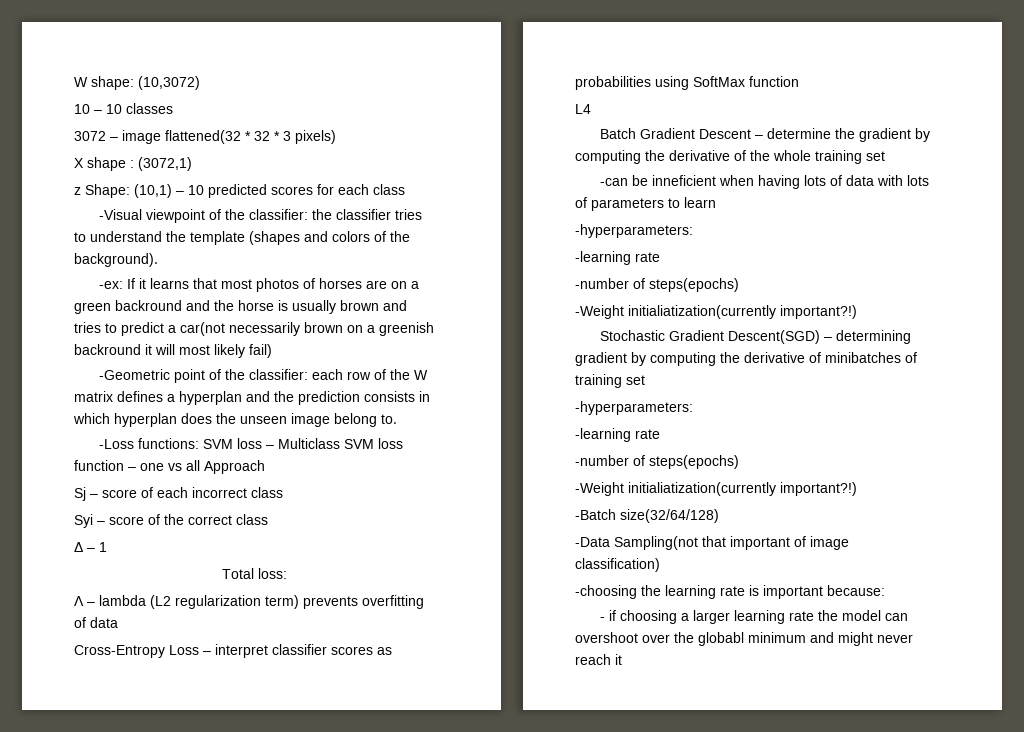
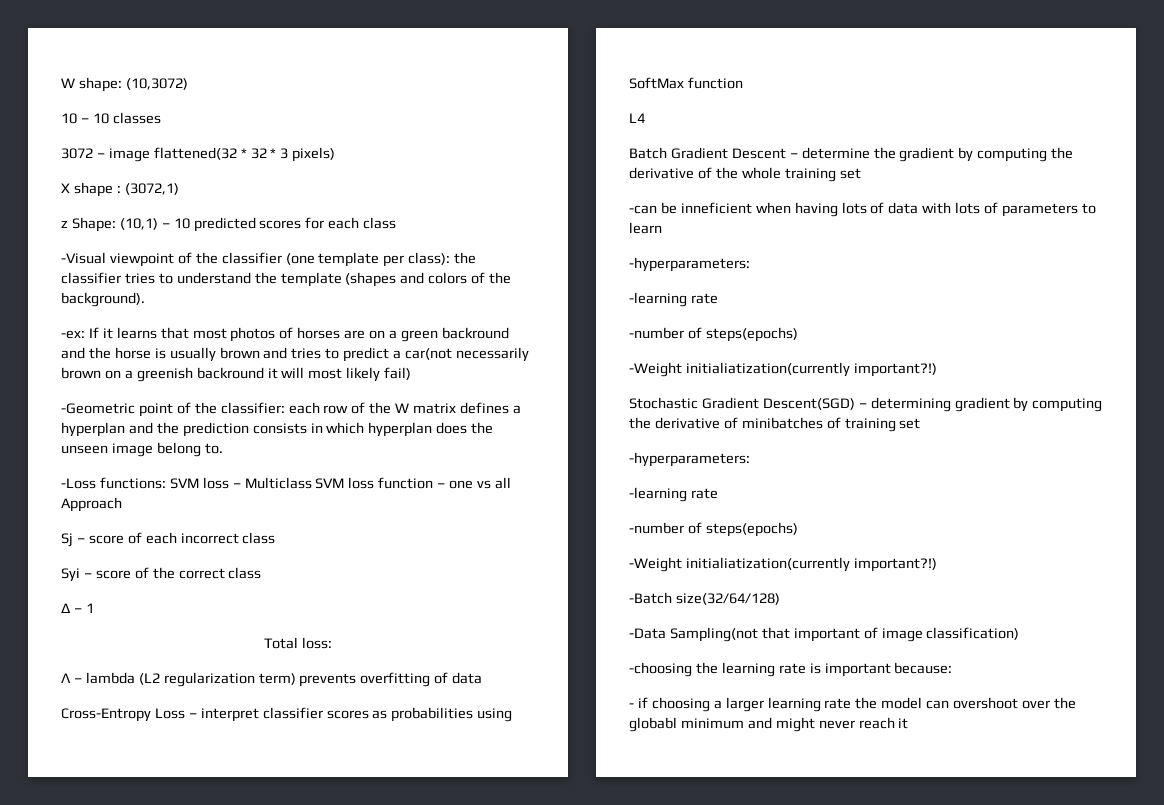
- -Visual viewpoint of the classifier: the classifier tries to understand the template (shapes and colors of the background).
+ -Visual viewpoint of the classifier (one template per class): the classifier tries to understand the template (shapes and colors of the background).

